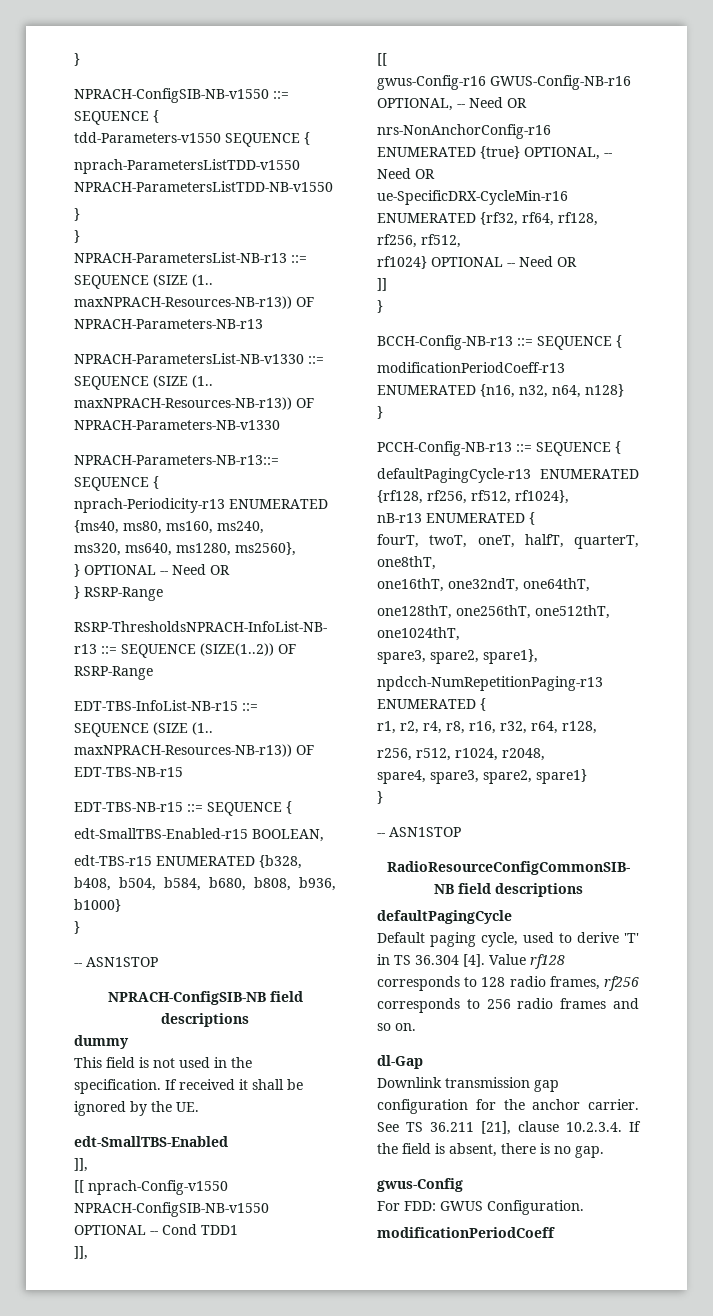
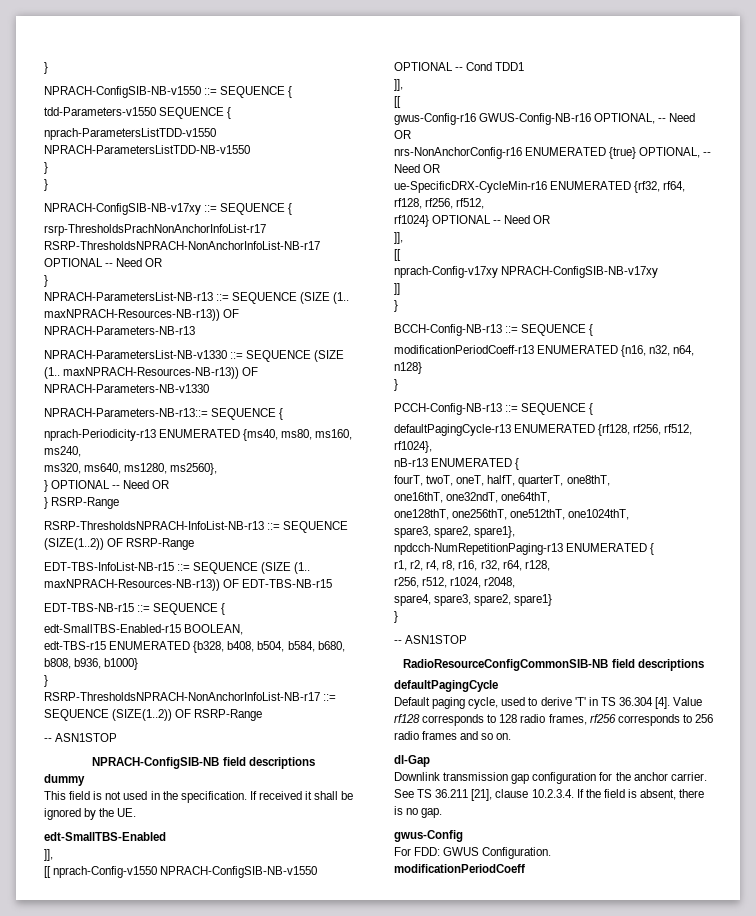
+ NPRACH-ConfigSIB-NB-v17xy ::= SEQUENCE {
+ rsrp-ThresholdsPrachNonAnchorInfoList-r17 RSRP-ThresholdsNPRACH-NonAnchorInfoList-NB-r17 OPTIONAL -- Need OR
+ }
+ RSRP-ThresholdsNPRACH-NonAnchorInfoList-NB-r17 ::= SEQUENCE (SIZE(1..2)) OF RSRP-Range
  rf1024} OPTIONAL -- Need OR
+ ]],
+ [[
+ nprach-Config-v17xy NPRACH-ConfigSIB-NB-v17xy

